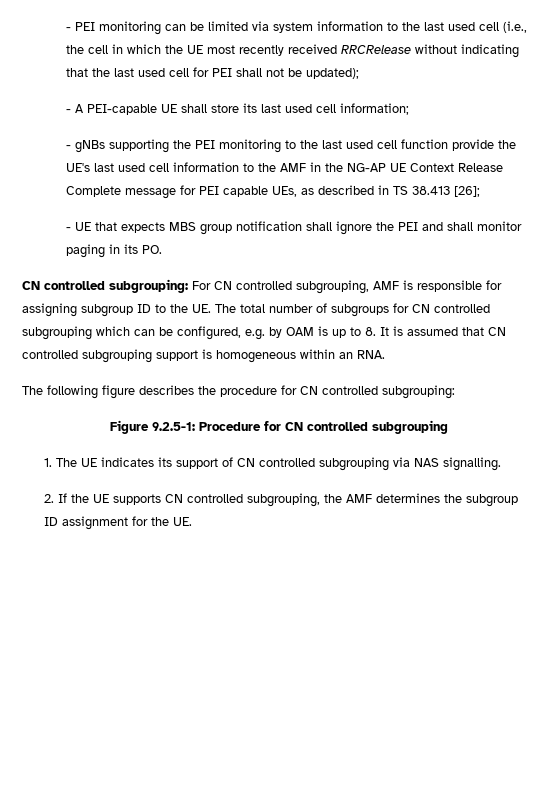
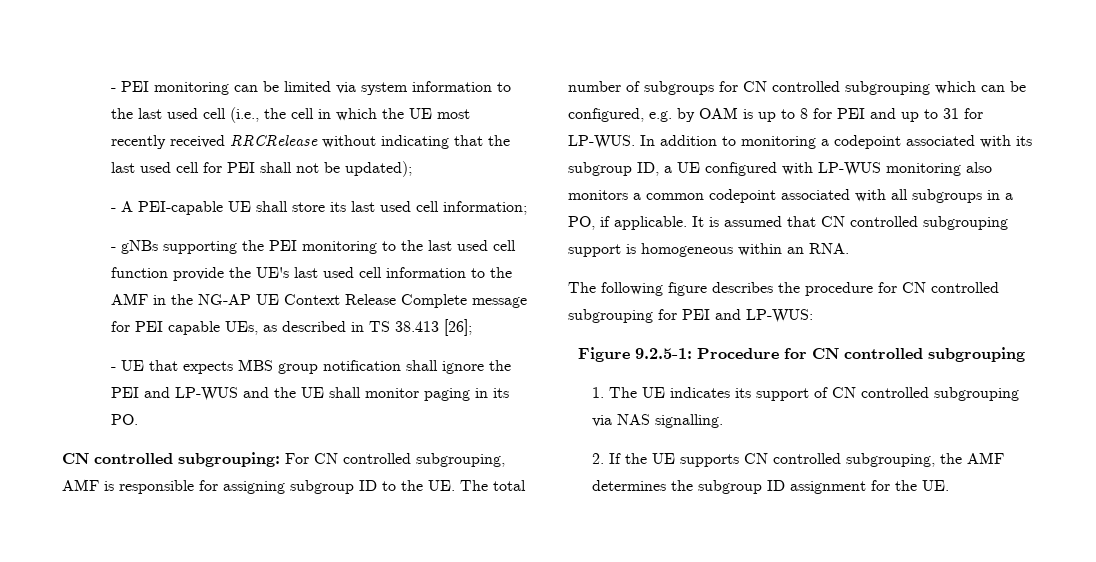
- - UE that expects MBS group notification shall ignore the PEI and shall monitor paging in its PO.
+ - UE that expects MBS group notification shall ignore the PEI and LP-WUS and the UE shall monitor paging in its PO.
- CN controlled subgrouping: For CN controlled subgrouping, AMF is responsible for assigning subgroup ID to the UE. The total number of subgroups for CN controlled subgrouping which can be configured, e.g. by OAM is up to 8. It is assumed that CN controlled subgrouping support is homogeneous within an RNA.
+ CN controlled subgrouping: For CN controlled subgrouping, AMF is responsible for assigning subgroup ID to the UE. The total number of subgroups for CN controlled subgrouping which can be configured, e.g. by OAM is up to 8 for PEI and up to 31 for LP-WUS. In addition to monitoring a codepoint associated with its subgroup ID, a UE configured with LP-WUS monitoring also monitors a common codepoint associated with all subgroups in a PO, if applicable. It is assumed that CN controlled subgrouping support is homogeneous within an RNA.
- The following figure describes the procedure for CN controlled subgrouping:
+ The following figure describes the procedure for CN controlled subgrouping for PEI and LP-WUS:

